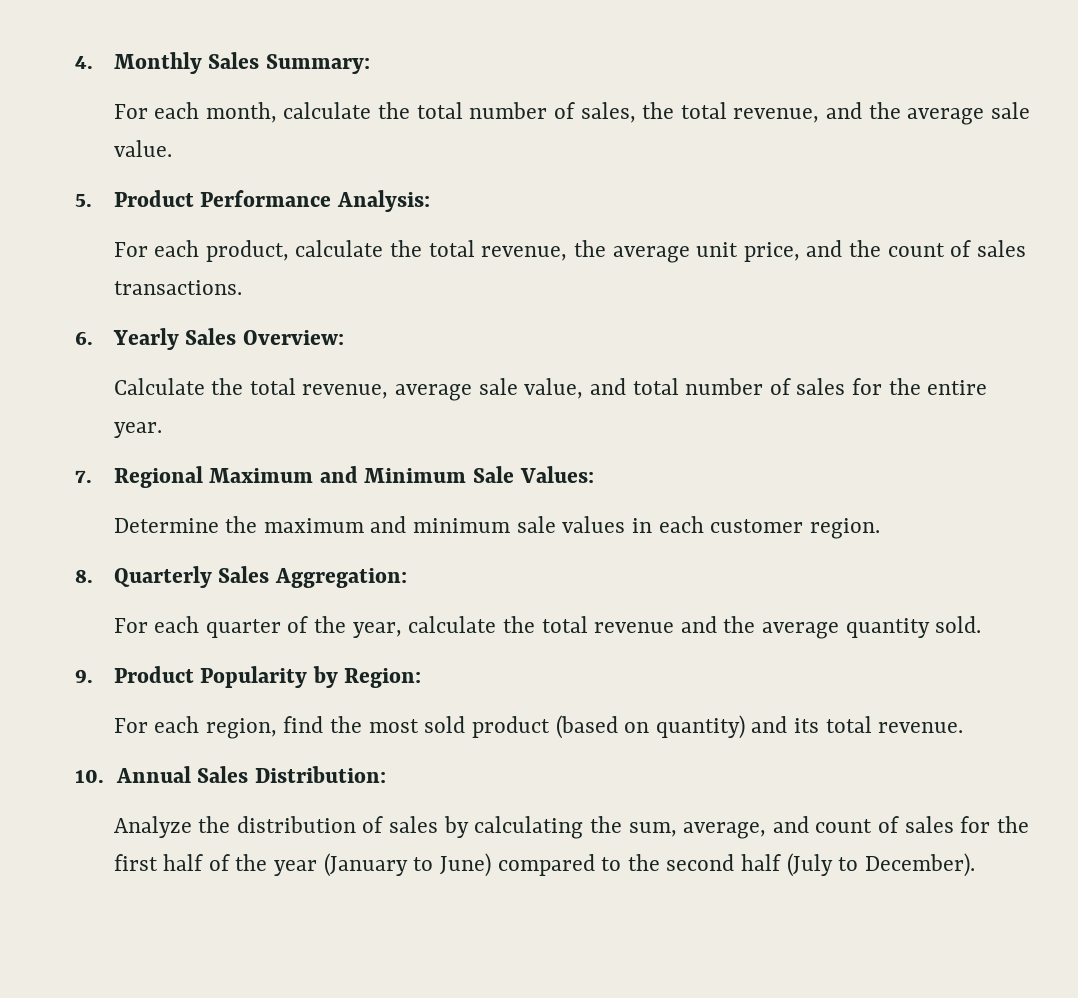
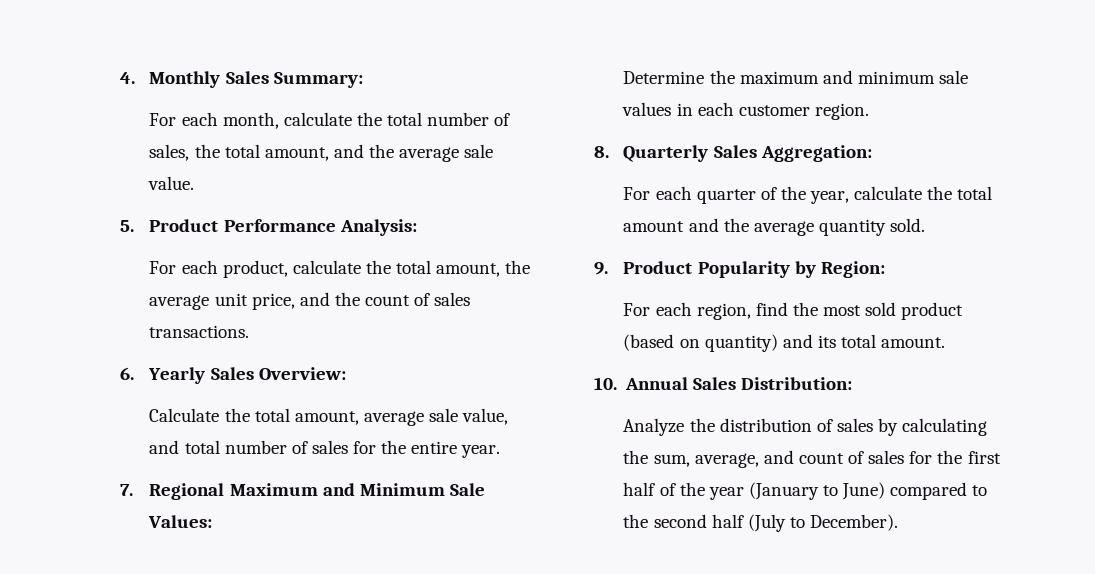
- For each month, calculate the total number of sales, the total revenue, and the average sale value.
+ For each month, calculate the total number of sales, the total amount, and the average sale value.
- For each product, calculate the total revenue, the average unit price, and the count of sales transactions.
+ For each product, calculate the total amount, the average unit price, and the count of sales transactions.
- Calculate the total revenue, average sale value, and total number of sales for the entire year.
+ Calculate the total amount, average sale value, and total number of sales for the entire year.
- For each quarter of the year, calculate the total revenue and the average quantity sold.
+ For each quarter of the year, calculate the total amount and the average quantity sold.
- For each region, find the most sold product (based on quantity) and its total revenue.
+ For each region, find the most sold product (based on quantity) and its total amount.

